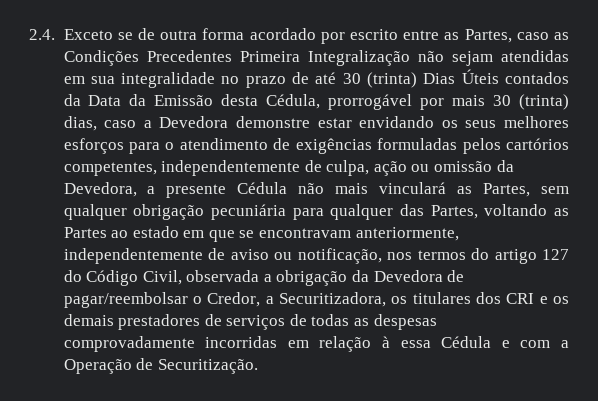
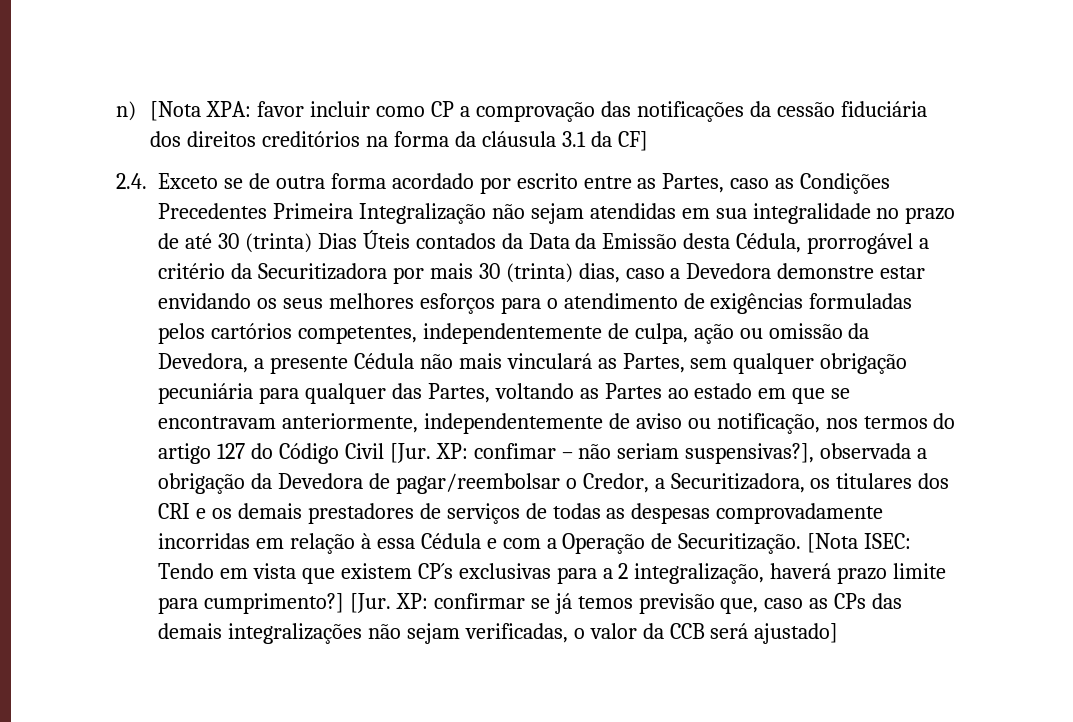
+ n) [Nota XPA: favor incluir como CP a comprovação das notificações da cessão fiduciária dos direitos creditórios na forma da cláusula 3.1 da CF]
- 2.4. Exceto se de outra forma acordado por escrito entre as Partes, caso as Condições Precedentes Primeira Integralização não sejam atendidas em sua integralidade no prazo de até 30 (trinta) Dias Úteis contados da Data da Emissão desta Cédula, prorrogável por mais 30 (trinta) dias, caso a Devedora demonstre estar envidando os seus melhores esforços para o atendimento de exigências formuladas pelos cartórios competentes, independentemente de culpa, ação ou omissão da Devedora, a presente Cédula não mais vinculará as Partes, sem qualquer obrigação pecuniária para qualquer das Partes, voltando as Partes ao estado em que se encontravam anteriormente, independentemente de aviso ou notificação, nos termos do artigo 127 do Código Civil, observada a obrigação da Devedora de pagar/reembolsar o Credor, a Securitizadora, os titulares dos CRI e os demais prestadores de serviços de todas as despesas comprovadamente incorridas em relação à essa Cédula e com a Operação de Securitização.
+ 2.4. Exceto se de outra forma acordado por escrito entre as Partes, caso as Condições Precedentes Primeira Integralização não sejam atendidas em sua integralidade no prazo de até 30 (trinta) Dias Úteis contados da Data da Emissão desta Cédula, prorrogável a critério da Securitizadora por mais 30 (trinta) dias, caso a Devedora demonstre estar envidando os seus melhores esforços para o atendimento de exigências formuladas pelos cartórios competentes, independentemente de culpa, ação ou omissão da Devedora, a presente Cédula não mais vinculará as Partes, sem qualquer obrigação pecuniária para qualquer das Partes, voltando as Partes ao estado em que se encontravam anteriormente, independentemente de aviso ou notificação, nos termos do artigo 127 do Código Civil [Jur. XP: confimar – não seriam suspensivas?], observada a obrigação da Devedora de pagar/reembolsar o Credor, a Securitizadora, os titulares dos CRI e os demais prestadores de serviços de todas as despesas comprovadamente incorridas em relação à essa Cédula e com a Operação de Securitização.
+ [Nota ISEC: Tendo em vista que existem CP´s exclusivas para a 2 integralização, haverá prazo limite para cumprimento?] [Jur. XP: confirmar se já temos previsão que, caso as CPs das demais integralizações não sejam verificadas, o valor da CCB será ajustado]

